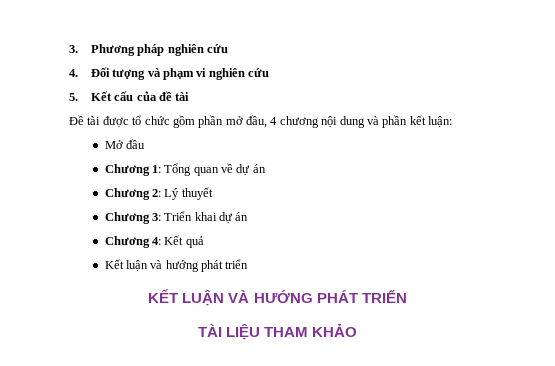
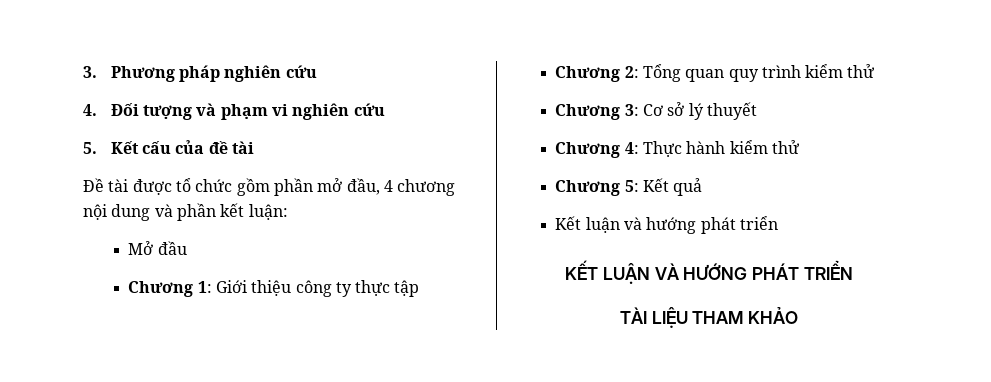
- Chương 1: Tổng quan về dự án
- Chương 2: Lý thuyết
- Chương 3: Triển khai dự án
- Chương 4: Kết quả
+ Chương 1: Giới thiệu công ty thực tập
+ Chương 2: Tổng quan quy trình kiểm thử
+ Chương 3: Cơ sở lý thuyết
+ Chương 4: Thực hành kiểm thử
+ Chương 5: Kết quả

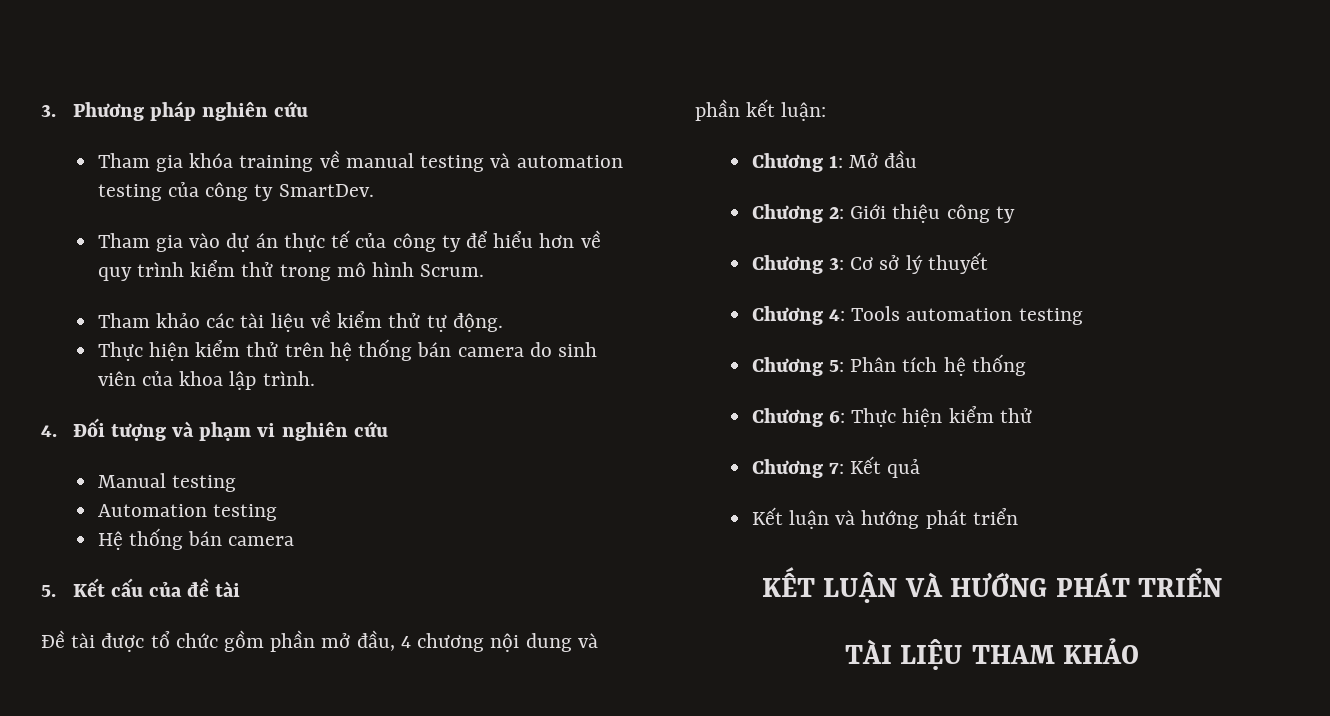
+ Tham gia khóa training về manual testing và automation testing của công ty SmartDev.
+ Tham gia vào dự án thực tế của công ty để hiểu hơn về quy trình kiểm thử trong mô hình Scrum.
+ Tham khảo các tài liệu về kiểm thử tự động.
+ Thực hiện kiểm thử trên hệ thống bán camera do sinh viên của khoa lập trình.
+ Manual testing
+ Automation testing
+ Hệ thống bán camera
- Mở đầu
+ Chương 1: Mở đầu
- Chương 1: Giới thiệu công ty thực tập
- Chương 2: Tổng quan quy trình kiểm thử
+ Chương 2: Giới thiệu công ty
- Chương 4: Thực hành kiểm thử
- Chương 5: Kết quả
+ Chương 4: Tools automation testing
+ Chương 5: Phân tích hệ thống
+ Chương 6: Thực hiện kiểm thử
+ Chương 7: Kết quả

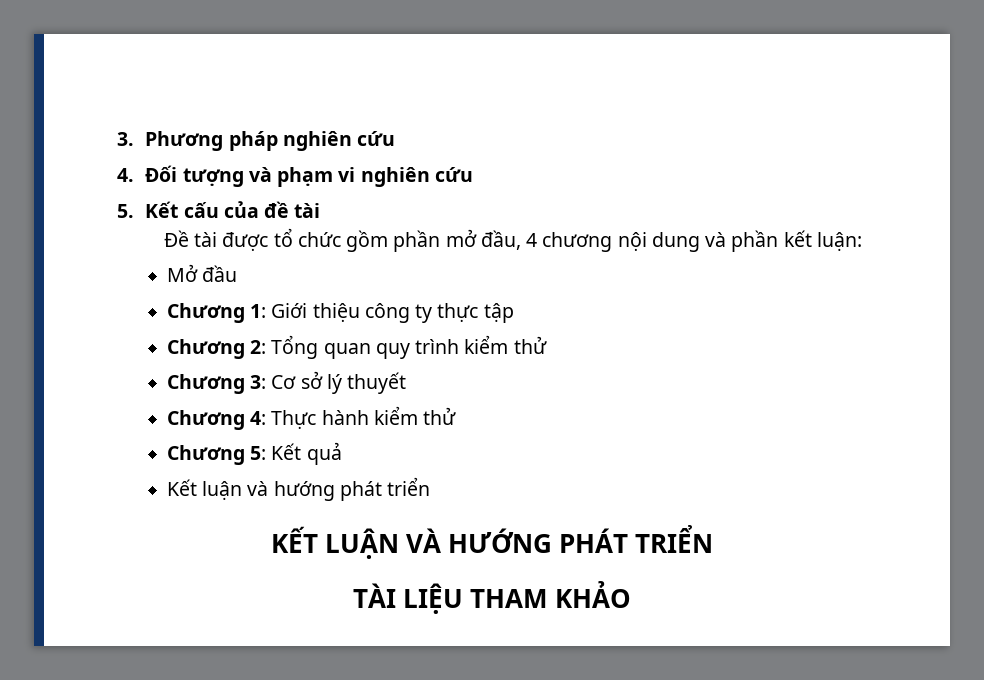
- Tham gia khóa training về manual testing và automation testing của công ty SmartDev.
- Tham gia vào dự án thực tế của công ty để hiểu hơn về quy trình kiểm thử trong mô hình Scrum.
- Tham khảo các tài liệu về kiểm thử tự động.
- Thực hiện kiểm thử trên hệ thống bán camera do sinh viên của khoa lập trình.
- Manual testing
- Automation testing
- Hệ thống bán camera
- Chương 1: Mở đầu
+ Mở đầu
- Chương 2: Giới thiệu công ty
+ Chương 1: Giới thiệu công ty thực tập
+ Chương 2: Tổng quan quy trình kiểm thử
- Chương 4: Tools automation testing
- Chương 5: Phân tích hệ thống
- Chương 6: Thực hiện kiểm thử
- Chương 7: Kết quả
+ Chương 4: Thực hành kiểm thử
+ Chương 5: Kết quả

